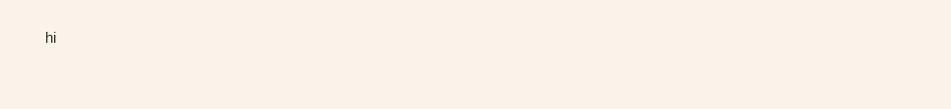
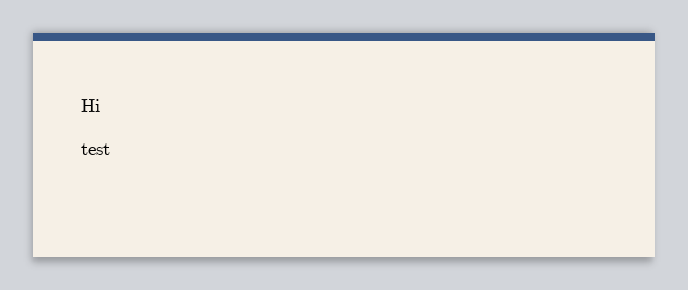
- hi
+ Hi
+ test

